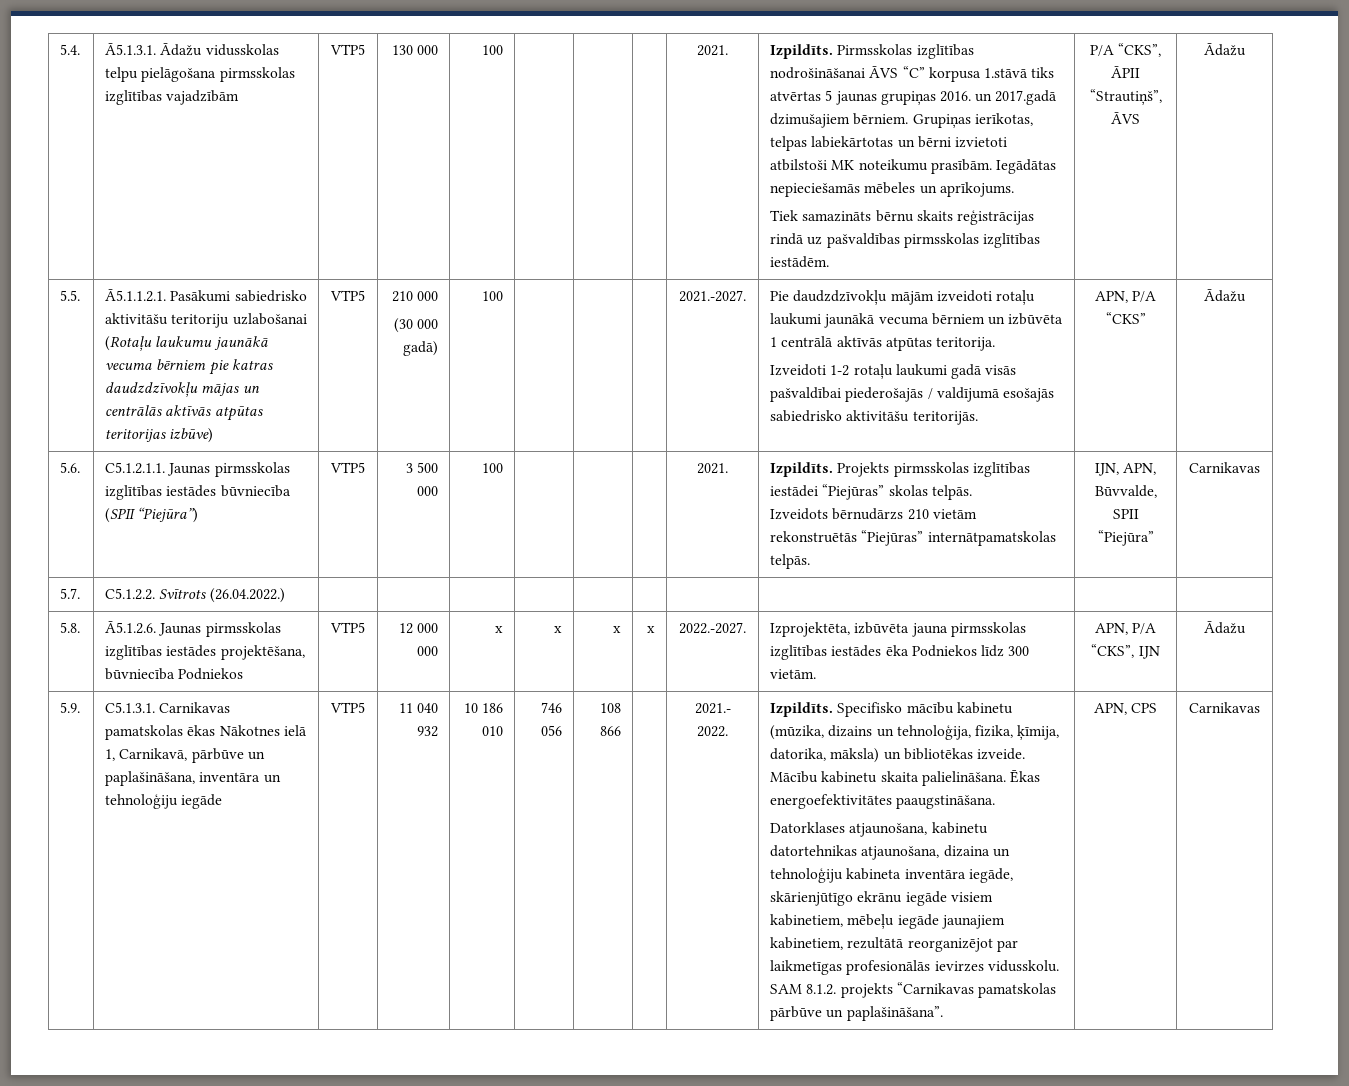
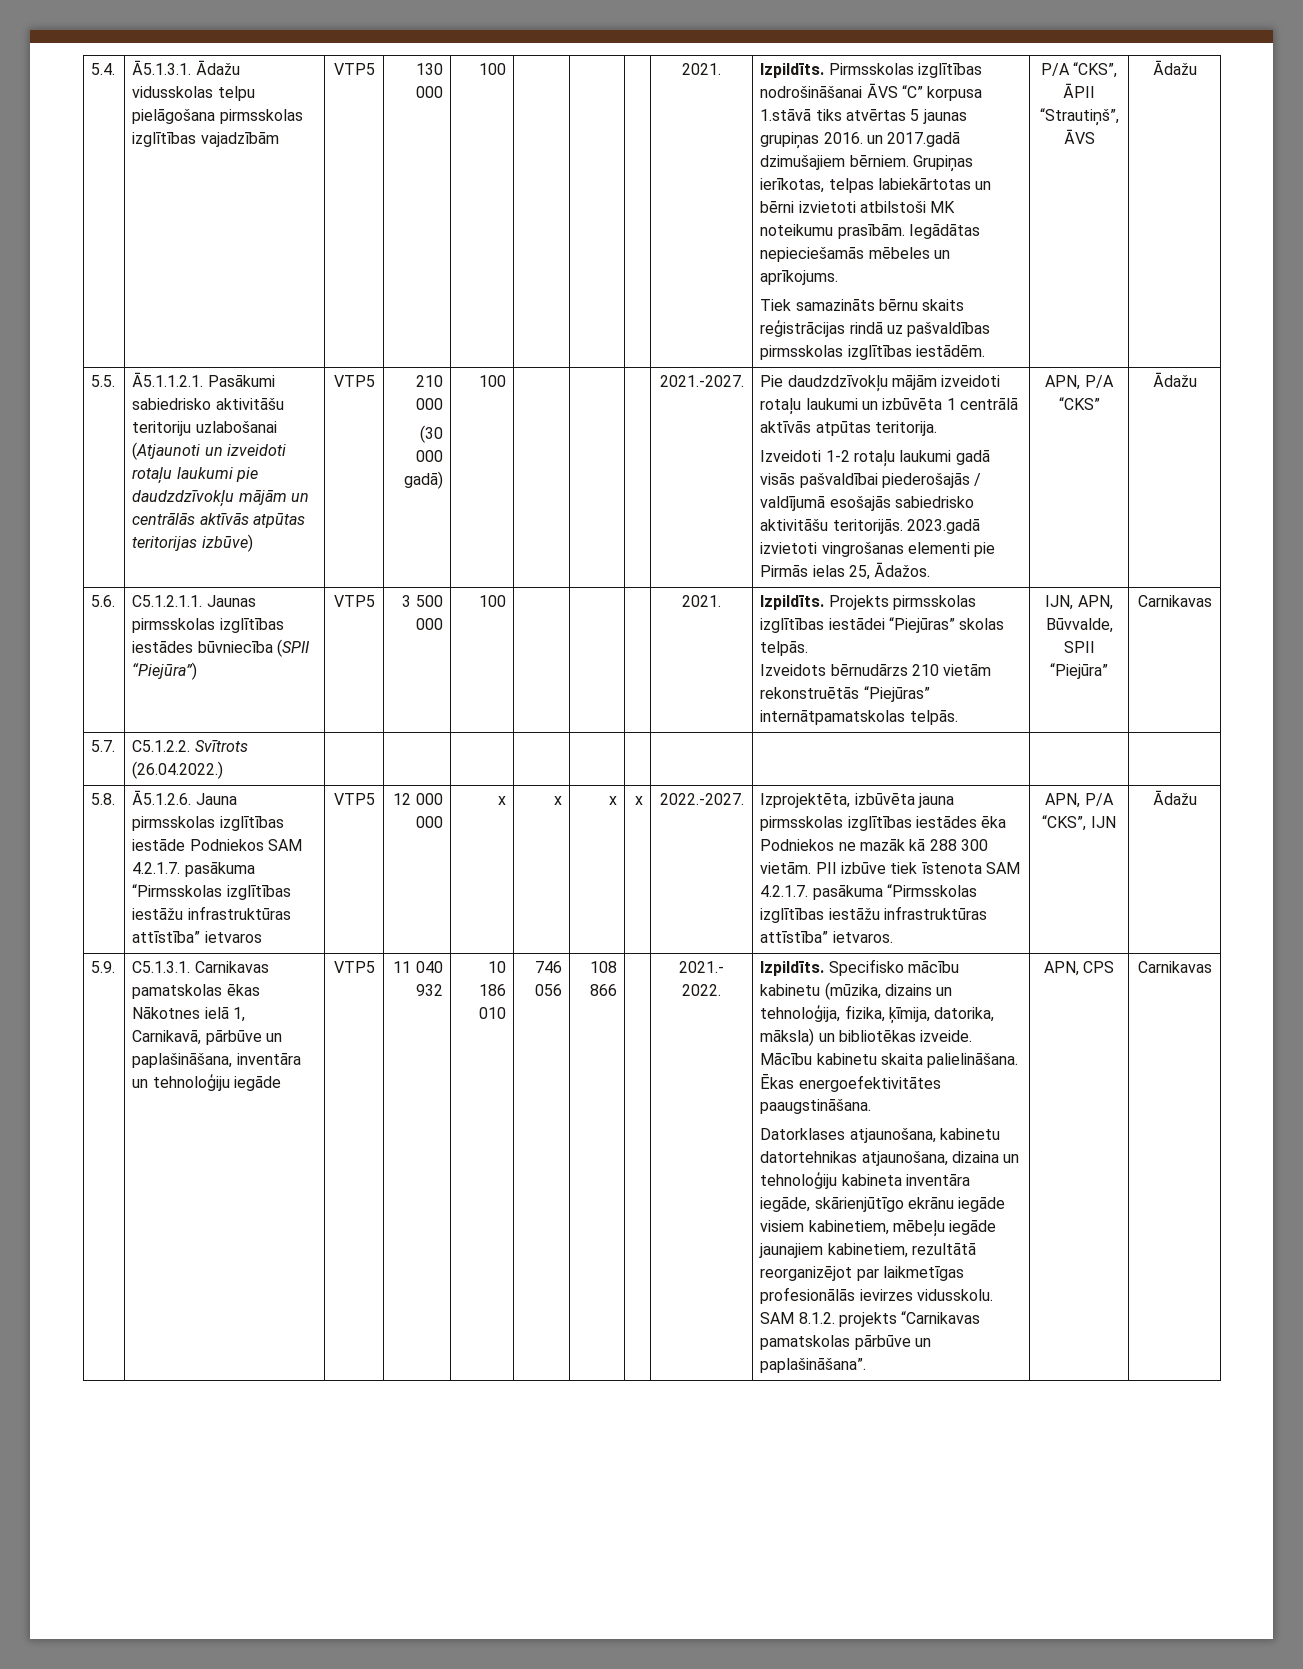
- Ā5.1.1.2.1. Pasākumi sabiedrisko aktivitāšu teritoriju uzlabošanai (Rotaļu laukumu jaunākā vecuma bērniem pie katras daudzdzīvokļu mājas un centrālās aktīvās atpūtas teritorijas izbūve)
+ Ā5.1.1.2.1. Pasākumi sabiedrisko aktivitāšu teritoriju uzlabošanai (Atjaunoti un izveidoti rotaļu laukumi pie daudzdzīvokļu mājām un centrālās aktīvās atpūtas teritorijas izbūve)
- Pie daudzdzīvokļu mājām izveidoti rotaļu laukumi jaunākā vecuma bērniem un izbūvēta 1 centrālā aktīvās atpūtas teritorija.
+ Pie daudzdzīvokļu mājām izveidoti rotaļu laukumi un izbūvēta 1 centrālā aktīvās atpūtas teritorija.
+ 2023.gadā izvietoti vingrošanas elementi pie Pirmās ielas 25, Ādažos.
- Ā5.1.2.6. Jaunas pirmsskolas izglītības iestādes projektēšana, būvniecība Podniekos
+ Ā5.1.2.6. Jauna pirmsskolas izglītības iestāde Podniekos SAM 4.2.1.7. pasākuma “Pirmsskolas izglītības iestāžu infrastruktūras attīstība” ietvaros
- Izprojektēta, izbūvēta jauna pirmsskolas izglītības iestādes ēka Podniekos līdz 300 vietām.
+ Izprojektēta, izbūvēta jauna pirmsskolas izglītības iestādes ēka Podniekos ne mazāk kā 288 300 vietām. PII izbūve tiek īstenota SAM 4.2.1.7. pasākuma “Pirmsskolas izglītības iestāžu infrastruktūras attīstība” ietvaros.

